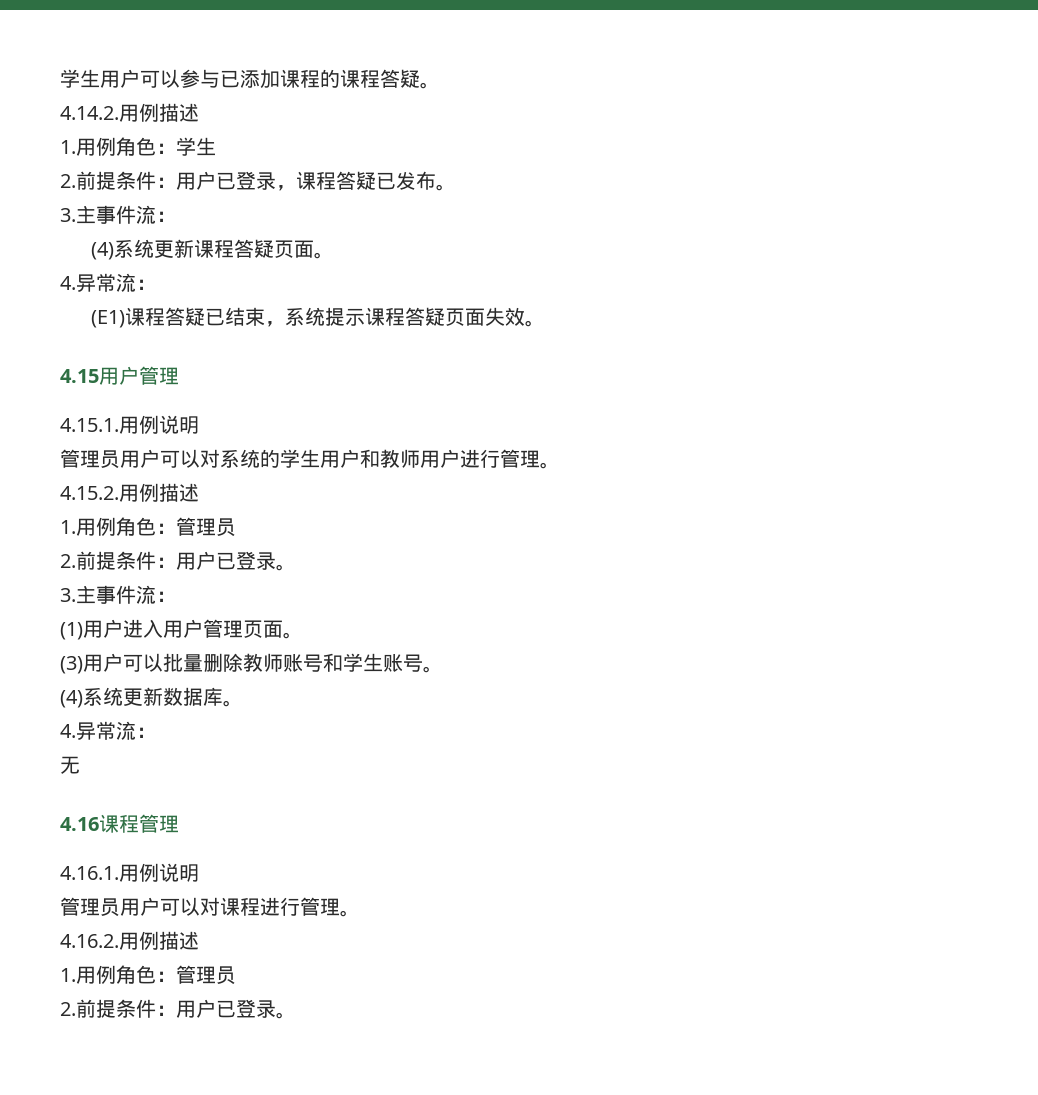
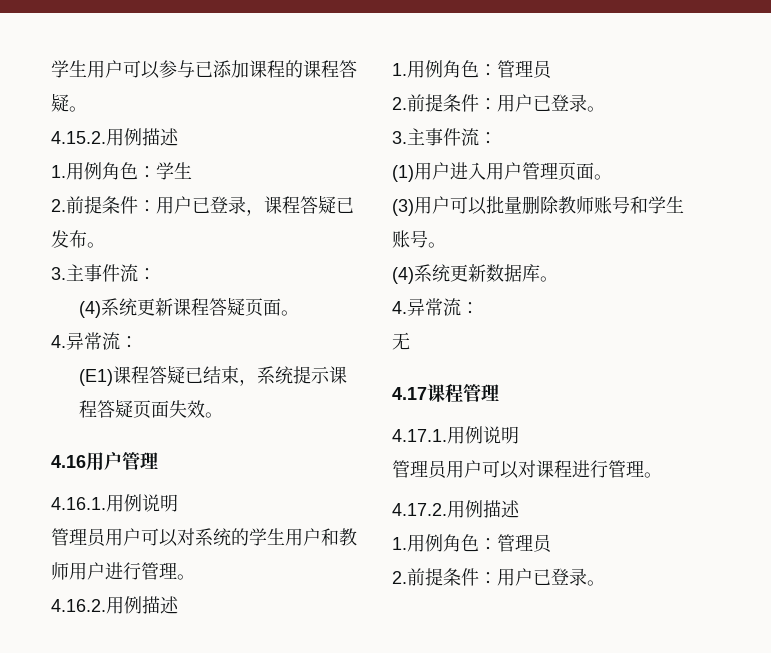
- 4.14.2.用例描述
+ 4.15.2.用例描述
- 4.15用户管理
+ 4.16用户管理
- 4.15.1.用例说明
+ 4.16.1.用例说明
- 4.15.2.用例描述
+ 4.16.2.用例描述
- 4.16课程管理
+ 4.17课程管理
- 4.16.1.用例说明
+ 4.17.1.用例说明
- 4.16.2.用例描述
+ 4.17.2.用例描述

